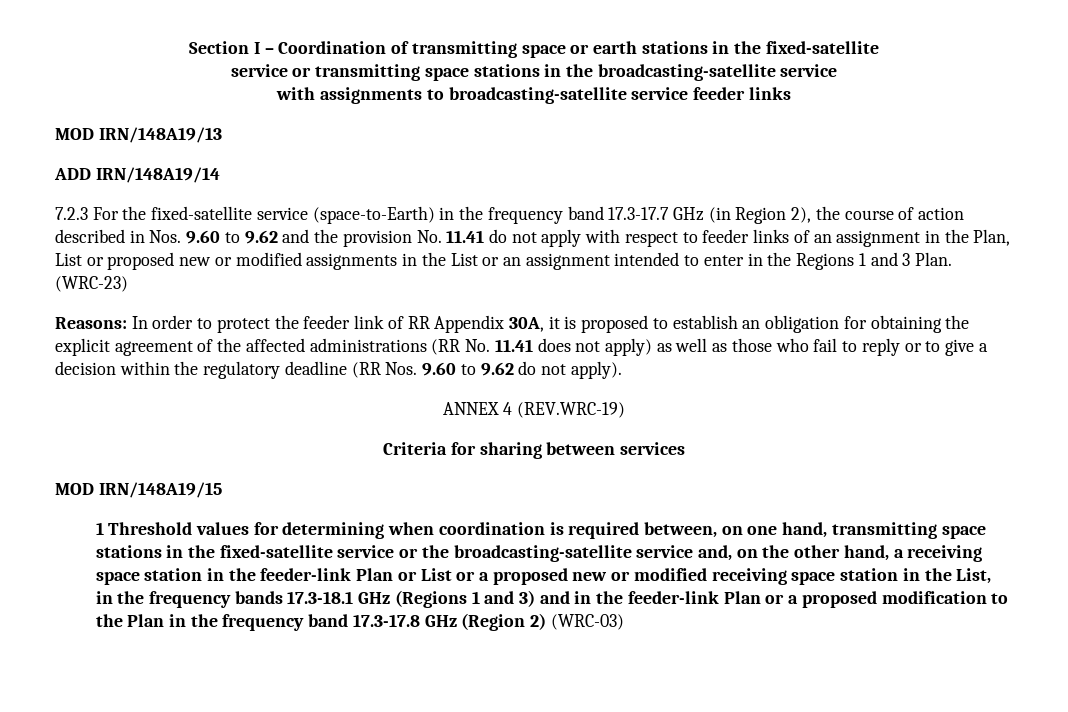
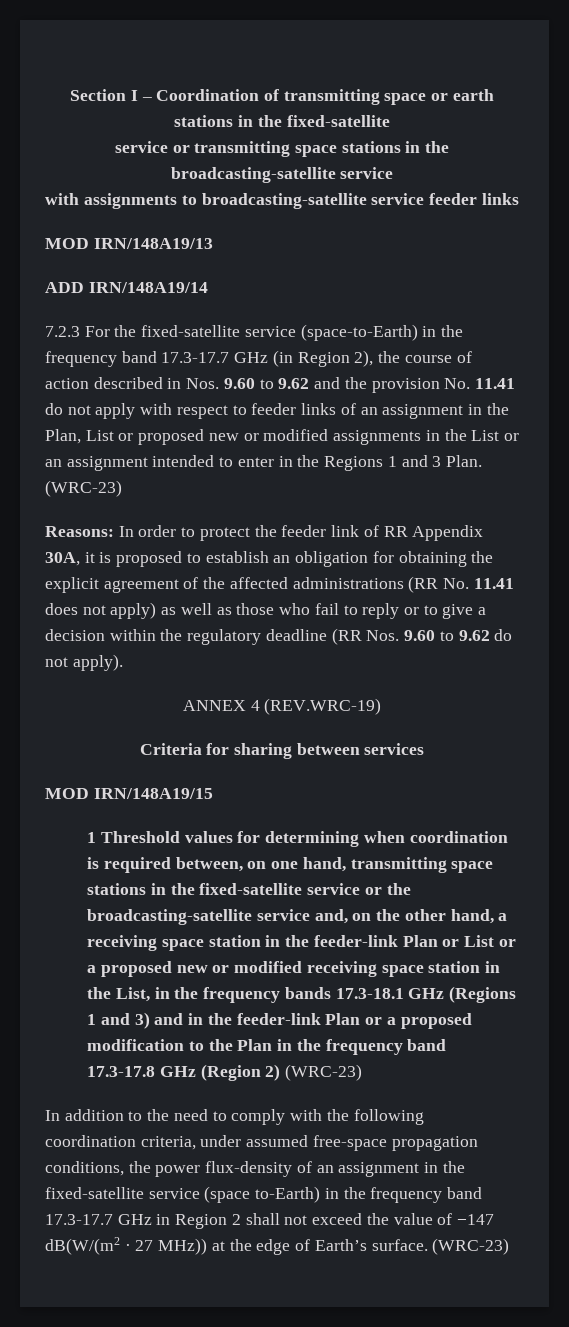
- 1 Threshold values for determining when coordination is required between, on one hand, transmitting space stations in the fixed-satellite service or the broadcasting-satellite service and, on the other hand, a receiving space station in the feeder-link Plan or List or a proposed new or modified receiving space station in the List, in the frequency bands 17.3-18.1 GHz (Regions 1 and 3) and in the feeder-link Plan or a proposed modification to the Plan in the frequency band 17.3-17.8 GHz (Region 2) (WRC-03)
+ 1 Threshold values for determining when coordination is required between, on one hand, transmitting space stations in the fixed-satellite service or the broadcasting-satellite service and, on the other hand, a receiving space station in the feeder-link Plan or List or a proposed new or modified receiving space station in the List, in the frequency bands 17.3-18.1 GHz (Regions 1 and 3) and in the feeder-link Plan or a proposed modification to the Plan in the frequency band 17.3-17.8 GHz (Region 2) (WRC-23)
+ In addition to the need to comply with the following coordination criteria, under assumed free-space propagation conditions, the power flux-density of an assignment in the fixed-satellite service (space to-Earth) in the frequency band 17.3-17.7 GHz in Region 2 shall not exceed the value of −147 dB(W/(m2 · 27 MHz)) at the edge of Earth’s surface. (WRC-23)

